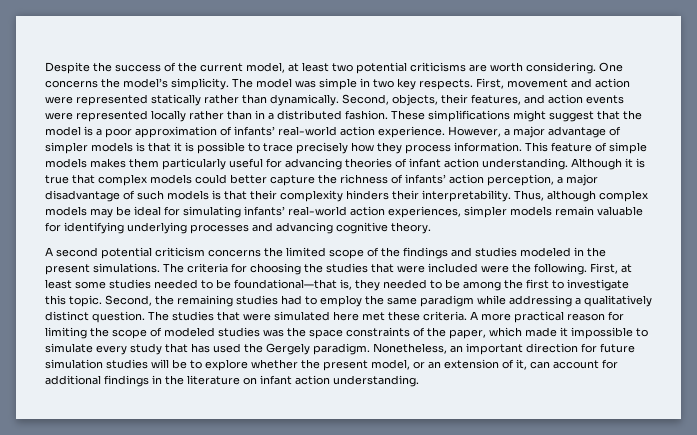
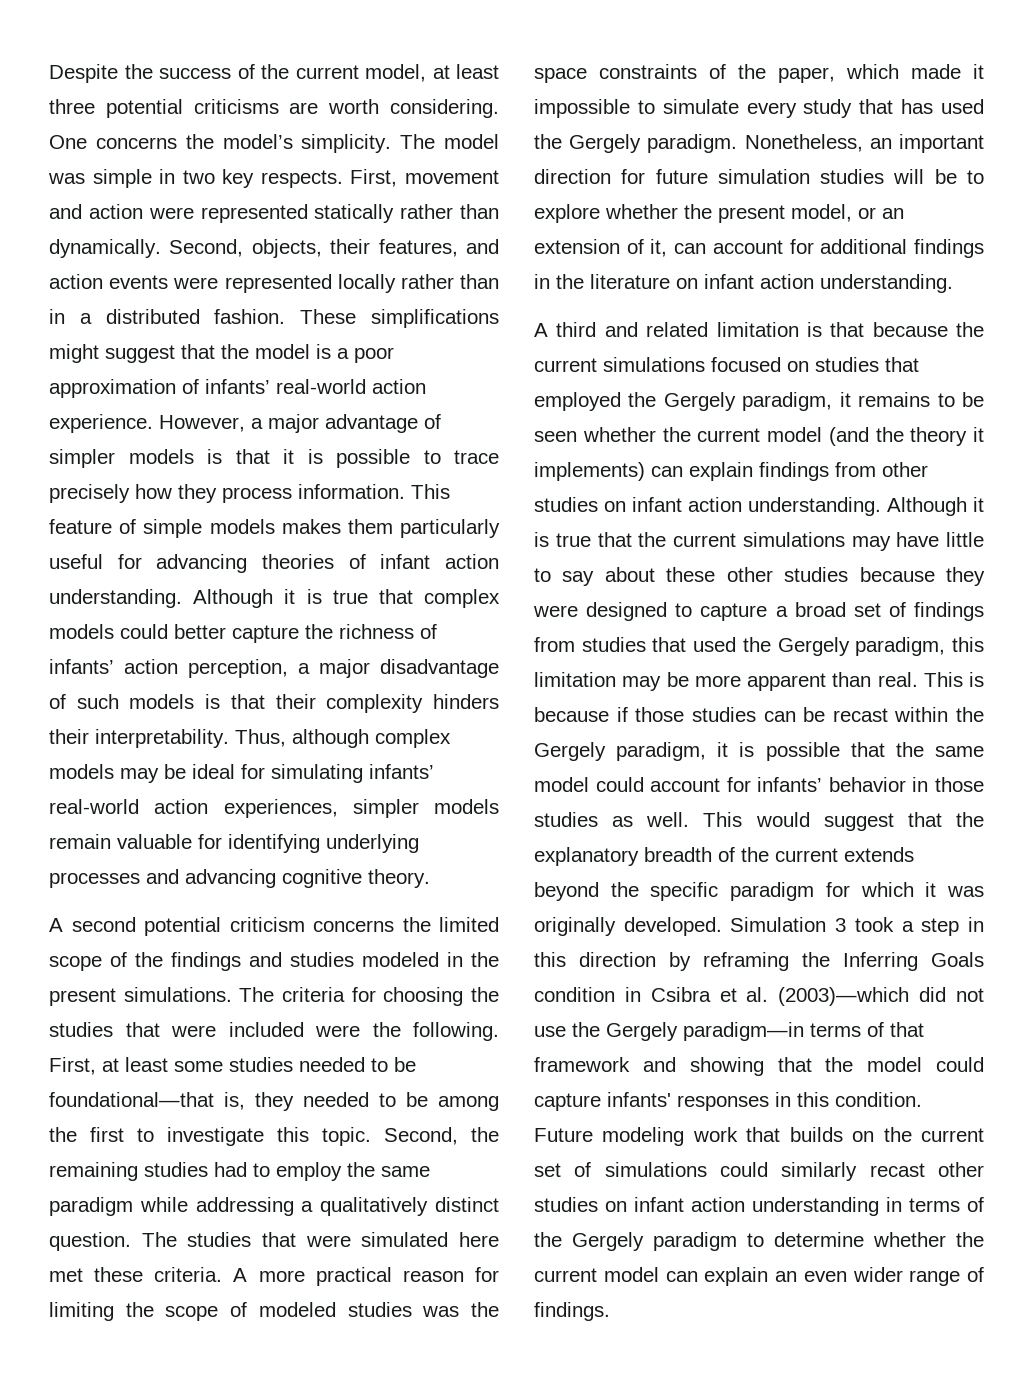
- Despite the success of the current model, at least two potential criticisms are worth considering.
+ Despite the success of the current model, at least three potential criticisms are worth considering.
+ A third and related limitation is that because the current simulations focused on studies that employed the Gergely paradigm, it remains to be seen whether the current model (and the theory it implements) can explain findings from other studies on infant action understanding. Although it is true that the current simulations may have little to say about these other studies because they were designed to capture a broad set of findings from studies that used the Gergely paradigm, this limitation may be more apparent than real. This is because if those studies can be recast within the Gergely paradigm, it is possible that the same model could account for infants’ behavior in those studies as well. This would suggest that the explanatory breadth of the current extends beyond the specific paradigm for which it was originally developed. Simulation 3 took a step in this direction by reframing the Inferring Goals condition in Csibra et al. (2003)—which did not use the Gergely paradigm—in terms of that framework and showing that the model could capture infants' responses in this condition. Future modeling work that builds on the current set of simulations could similarly recast other studies on infant action understanding in terms of the Gergely paradigm to determine whether the current model can explain an even wider range of findings.

